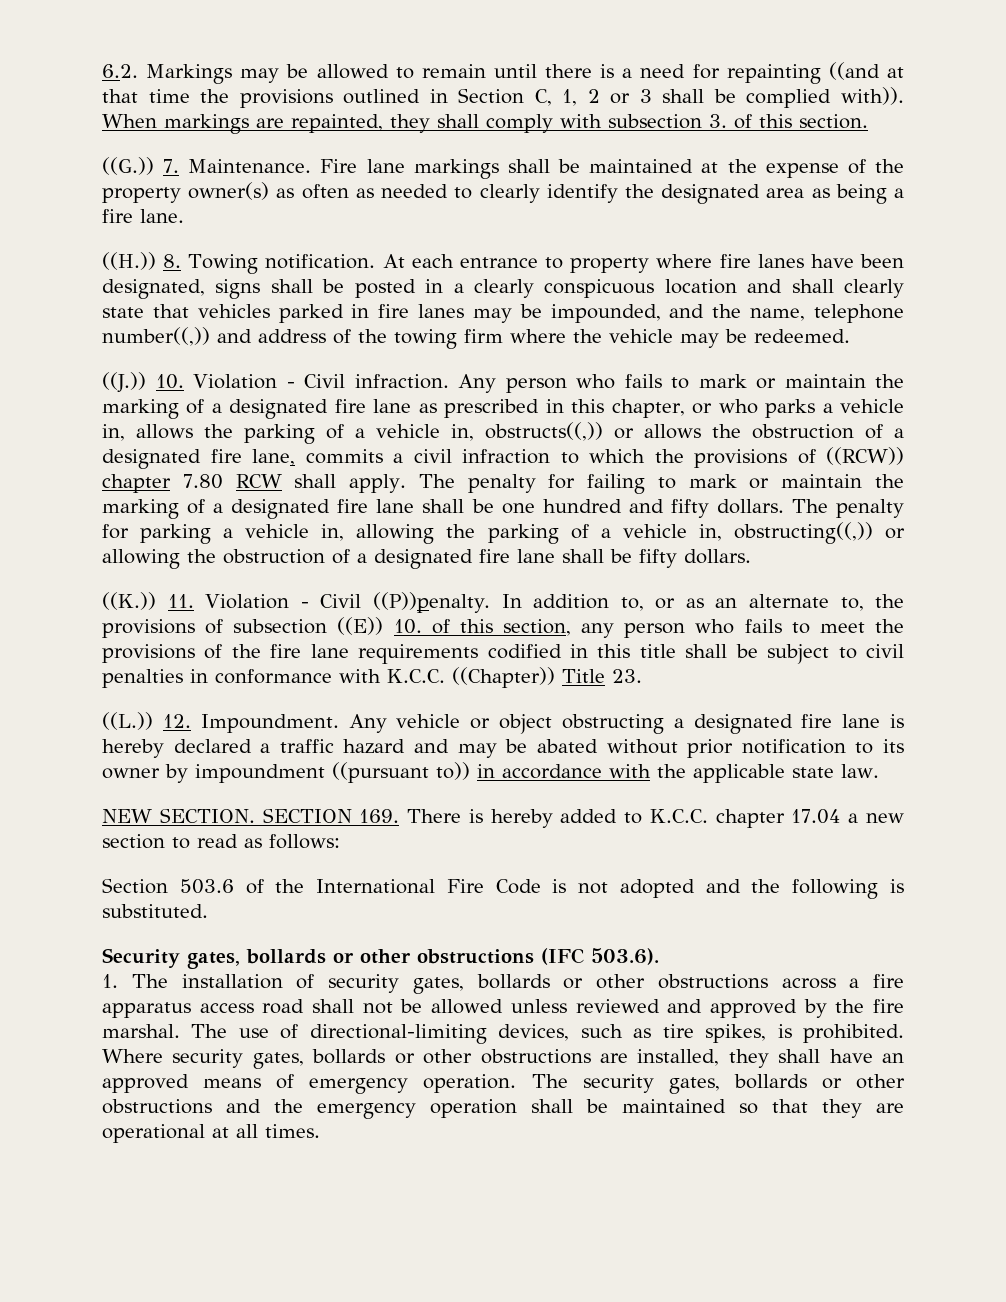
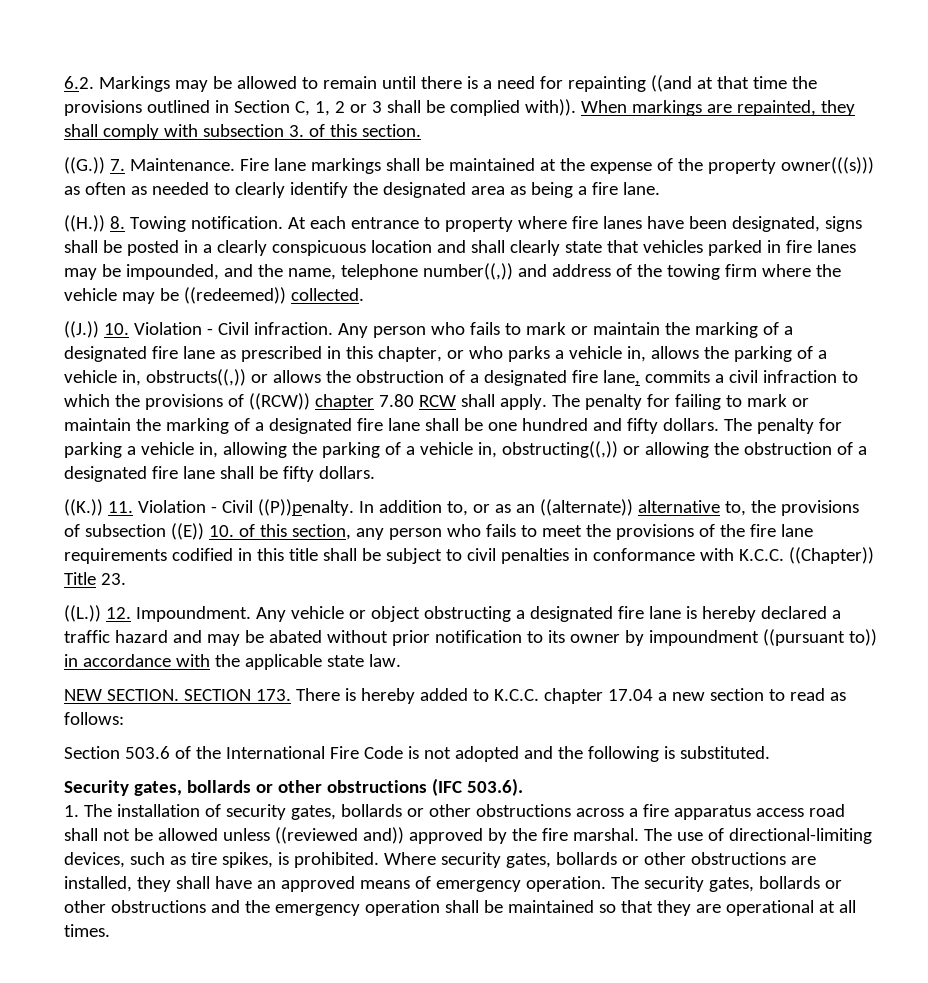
- Fire lane markings shall be maintained at the expense of the property owner(s) as often as needed to clearly identify the designated area as being a fire lane.
+ Fire lane markings shall be maintained at the expense of the property owner(((s))) as often as needed to clearly identify the designated area as being a fire lane.
- At each entrance to property where fire lanes have been designated, signs shall be posted in a clearly conspicuous location and shall clearly state that vehicles parked in fire lanes may be impounded, and the name, telephone number((,)) and address of the towing firm where the vehicle may be redeemed.
+ At each entrance to property where fire lanes have been designated, signs shall be posted in a clearly conspicuous location and shall clearly state that vehicles parked in fire lanes may be impounded, and the name, telephone number((,)) and address of the towing firm where the vehicle may be ((redeemed)) collected.
- In addition to, or as an alternate to, the provisions of subsection ((E)) 10. of this section, any person who fails to meet the provisions of the fire lane requirements codified in this title shall be subject to civil penalties in conformance with K.C.C. ((Chapter)) Title 23.
+ In addition to, or as an ((alternate)) alternative to, the provisions of subsection ((E)) 10. of this section, any person who fails to meet the provisions of the fire lane requirements codified in this title shall be subject to civil penalties in conformance with K.C.C. ((Chapter)) Title 23.
- SECTION 169. There is hereby added to K.C.C. chapter 17.04 a new section to read as follows:
+ SECTION 173. There is hereby added to K.C.C. chapter 17.04 a new section to read as follows:
- 1. The installation of security gates, bollards or other obstructions across a fire apparatus access road shall not be allowed unless reviewed and approved by the fire marshal.
+ 1. The installation of security gates, bollards or other obstructions across a fire apparatus access road shall not be allowed unless ((reviewed and)) approved by the fire marshal.

